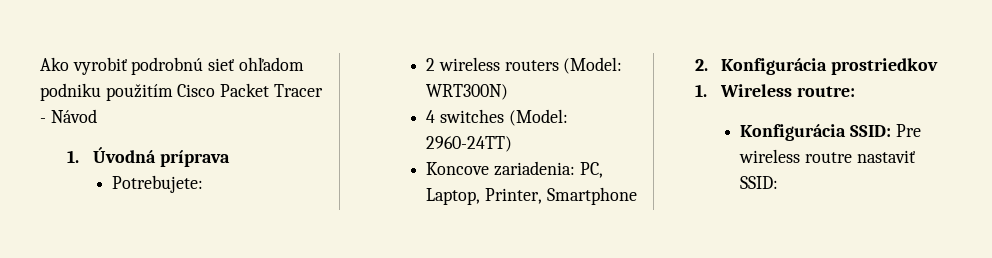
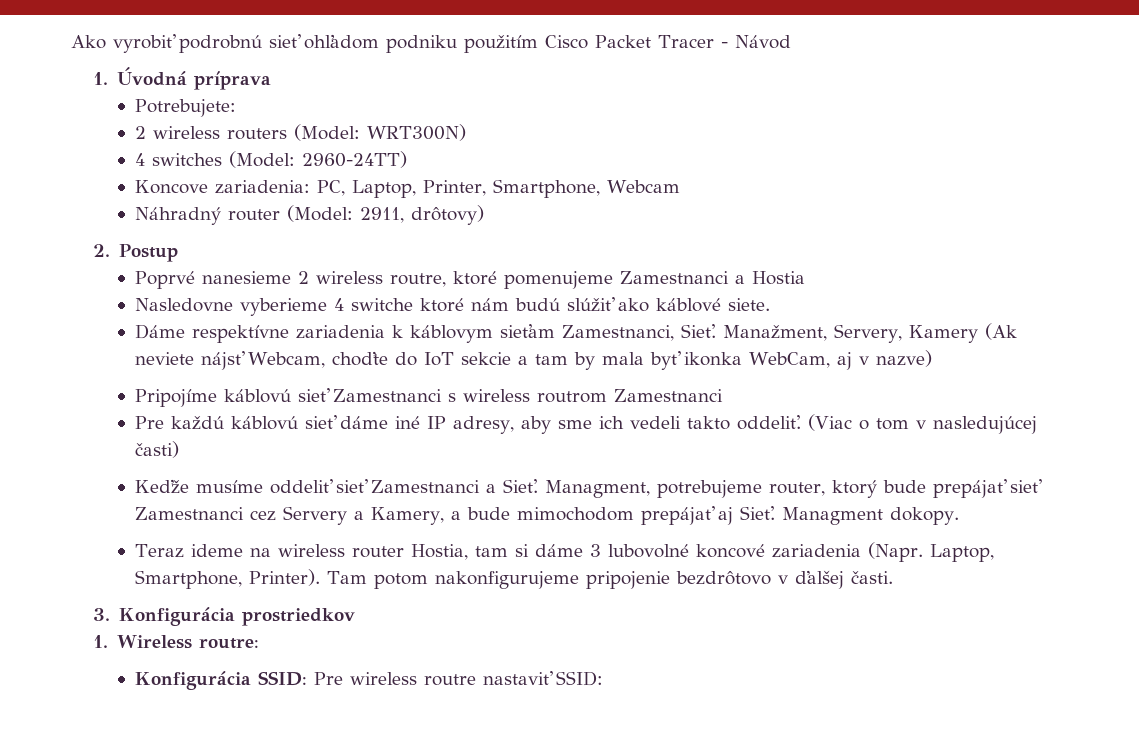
- Koncove zariadenia: PC, Laptop, Printer, Smartphone
- 2. Konfigurácia prostriedkov
+ Koncove zariadenia: PC, Laptop, Printer, Smartphone, Webcam
+ Náhradný router (Model: 2911, drôtovy)
+ 2. Postup
+ Poprvé nanesieme 2 wireless routre, ktoré pomenujeme Zamestnanci a Hostia
+ Nasledovne vyberieme 4 switche ktoré nám budú slúžiť ako káblové siete.
+ Dáme respektívne zariadenia k káblovym sieťam Zamestnanci, Sieť. Manažment, Servery, Kamery (Ak neviete nájsť Webcam, choďte do IoT sekcie a tam by mala byť ikonka WebCam, aj v nazve)
+ Pripojíme káblovú sieť Zamestnanci s wireless routrom Zamestnanci
+ Pre každú káblovú sieť dáme iné IP adresy, aby sme ich vedeli takto oddeliť. (Viac o tom v nasledujúcej časti)
+ Keďže musíme oddeliť sieť Zamestnanci a Sieť. Managment, potrebujeme router, ktorý bude prepájať sieť Zamestnanci cez Servery a Kamery, a bude mimochodom prepájať aj Sieť. Managment dokopy.
+ Teraz ideme na wireless router Hostia, tam si dáme 3 lubovolné koncové zariadenia (Napr. Laptop, Smartphone, Printer). Tam potom nakonfigurujeme pripojenie bezdrôtovo v ďalšej časti.
+ 3. Konfigurácia prostriedkov

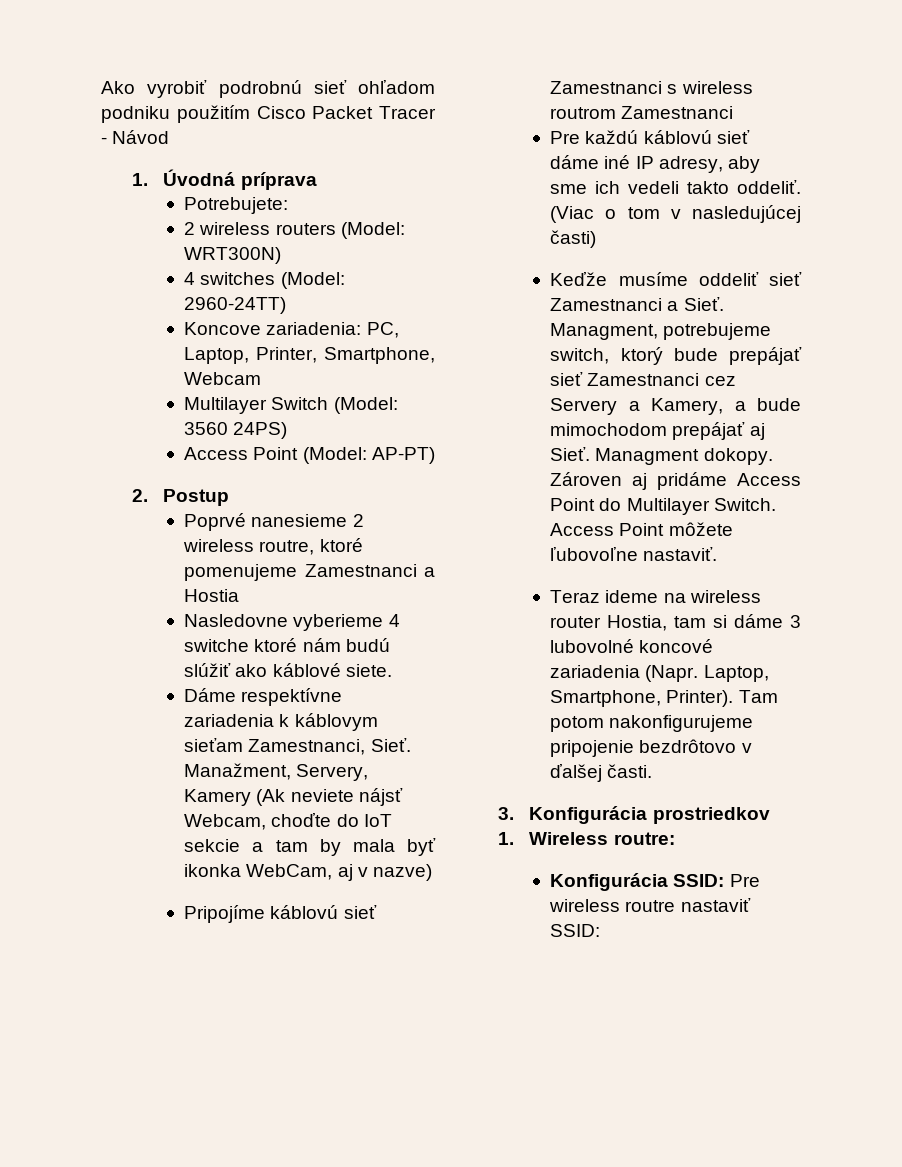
- Náhradný router (Model: 2911, drôtovy)
+ Multilayer Switch (Model: 3560 24PS)
+ Access Point (Model: AP-PT)
- Managment, potrebujeme router, ktorý bude prepájať sieť Zamestnanci cez Servery a Kamery, a bude mimochodom prepájať aj Sieť.
+ Managment, potrebujeme switch, ktorý bude prepájať sieť Zamestnanci cez Servery a Kamery, a bude mimochodom prepájať aj Sieť.
+ Zároven aj pridáme Access Point do Multilayer Switch. Access Point môžete ľubovoľne nastaviť.

